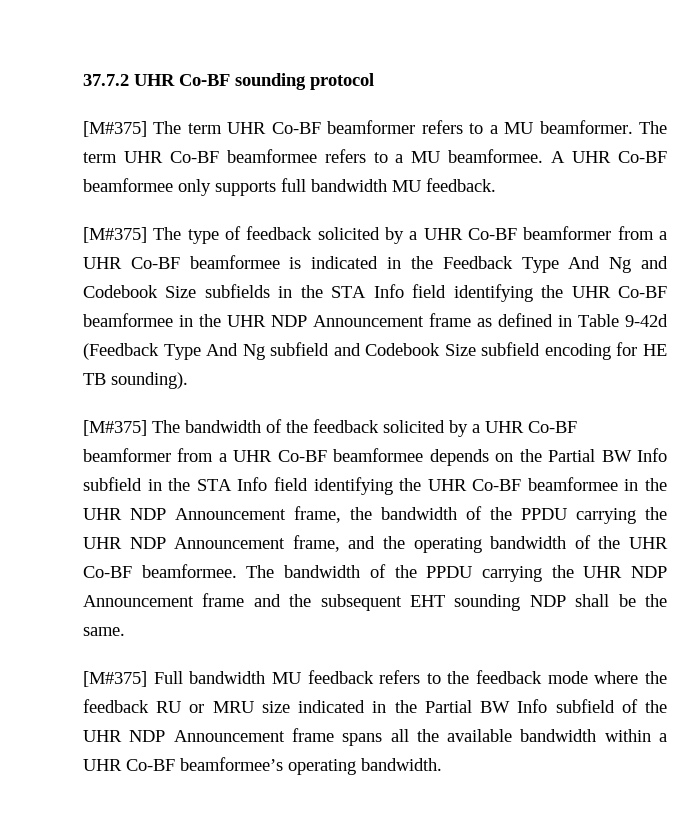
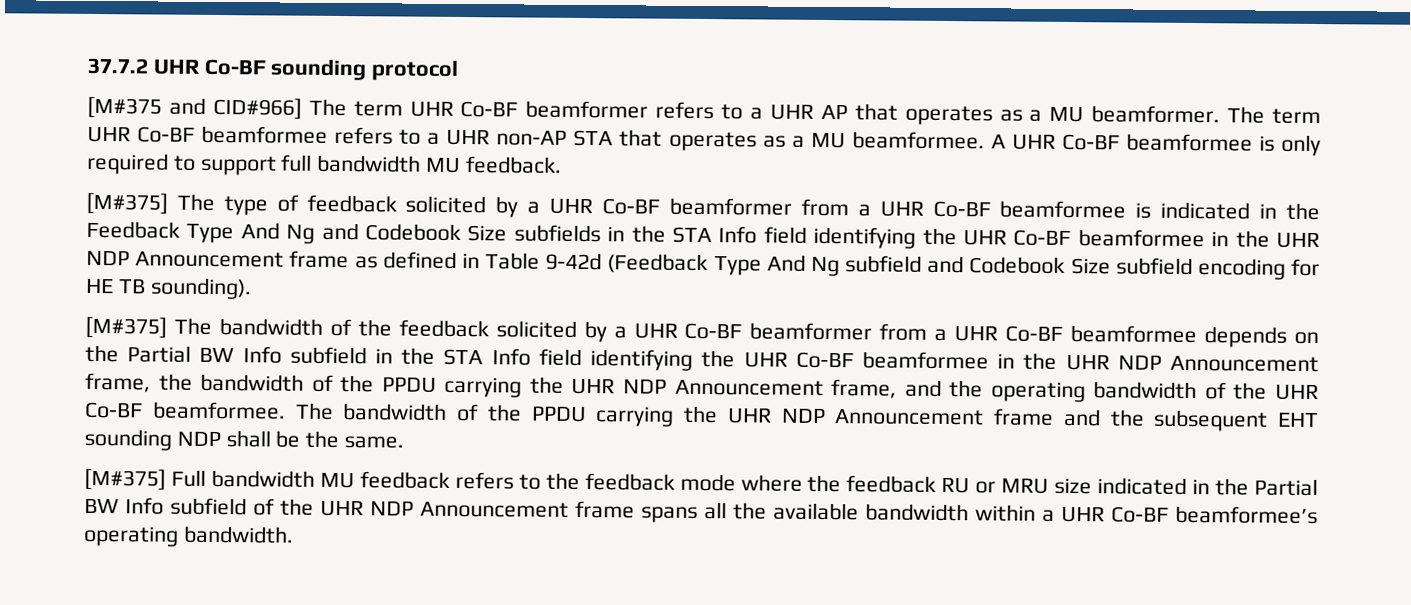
- [M#375] The term UHR Co-BF beamformer refers to a MU beamformer.
+ [M#375 and CID#966] The term UHR Co-BF beamformer refers to a UHR AP that operates as a MU beamformer.
- The term UHR Co-BF beamformee refers to a MU beamformee.
+ The term UHR Co-BF beamformee refers to a UHR non-AP STA that operates as a MU beamformee.
- A UHR Co-BF beamformee only supports full bandwidth MU feedback.
+ A UHR Co-BF beamformee is only required to support full bandwidth MU feedback.

